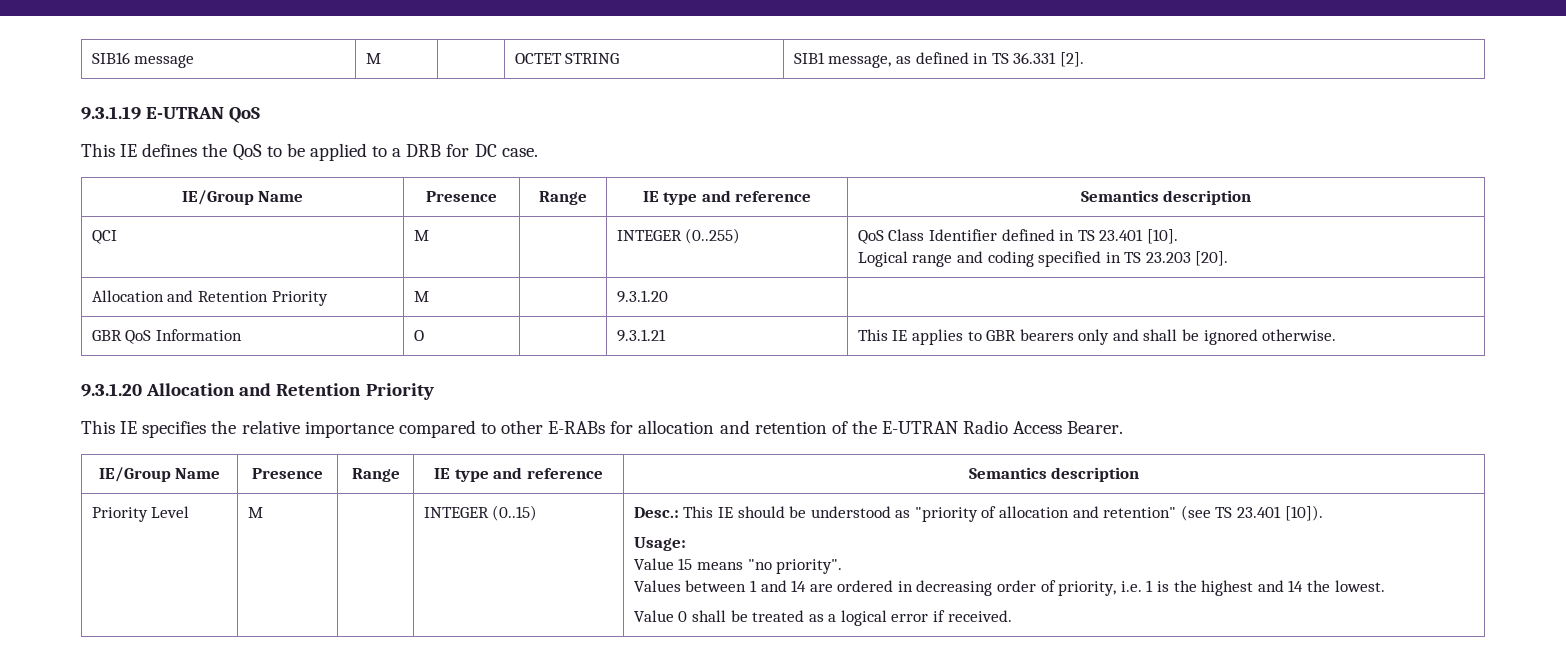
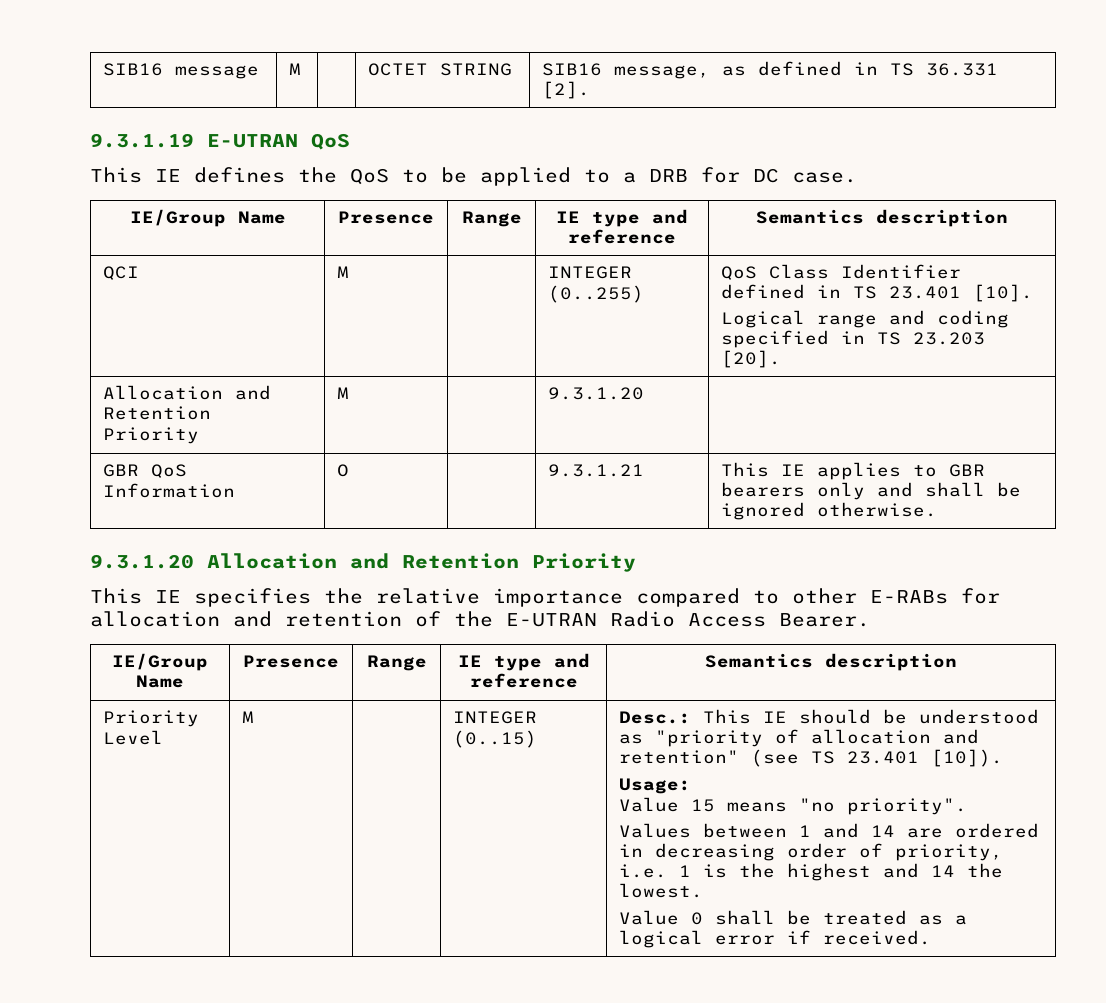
- SIB16 message | M | | OCTET STRING | SIB1 message, as defined in TS 36.331 [2].
+ SIB16 message | M | | OCTET STRING | SIB16 message, as defined in TS 36.331 [2].

